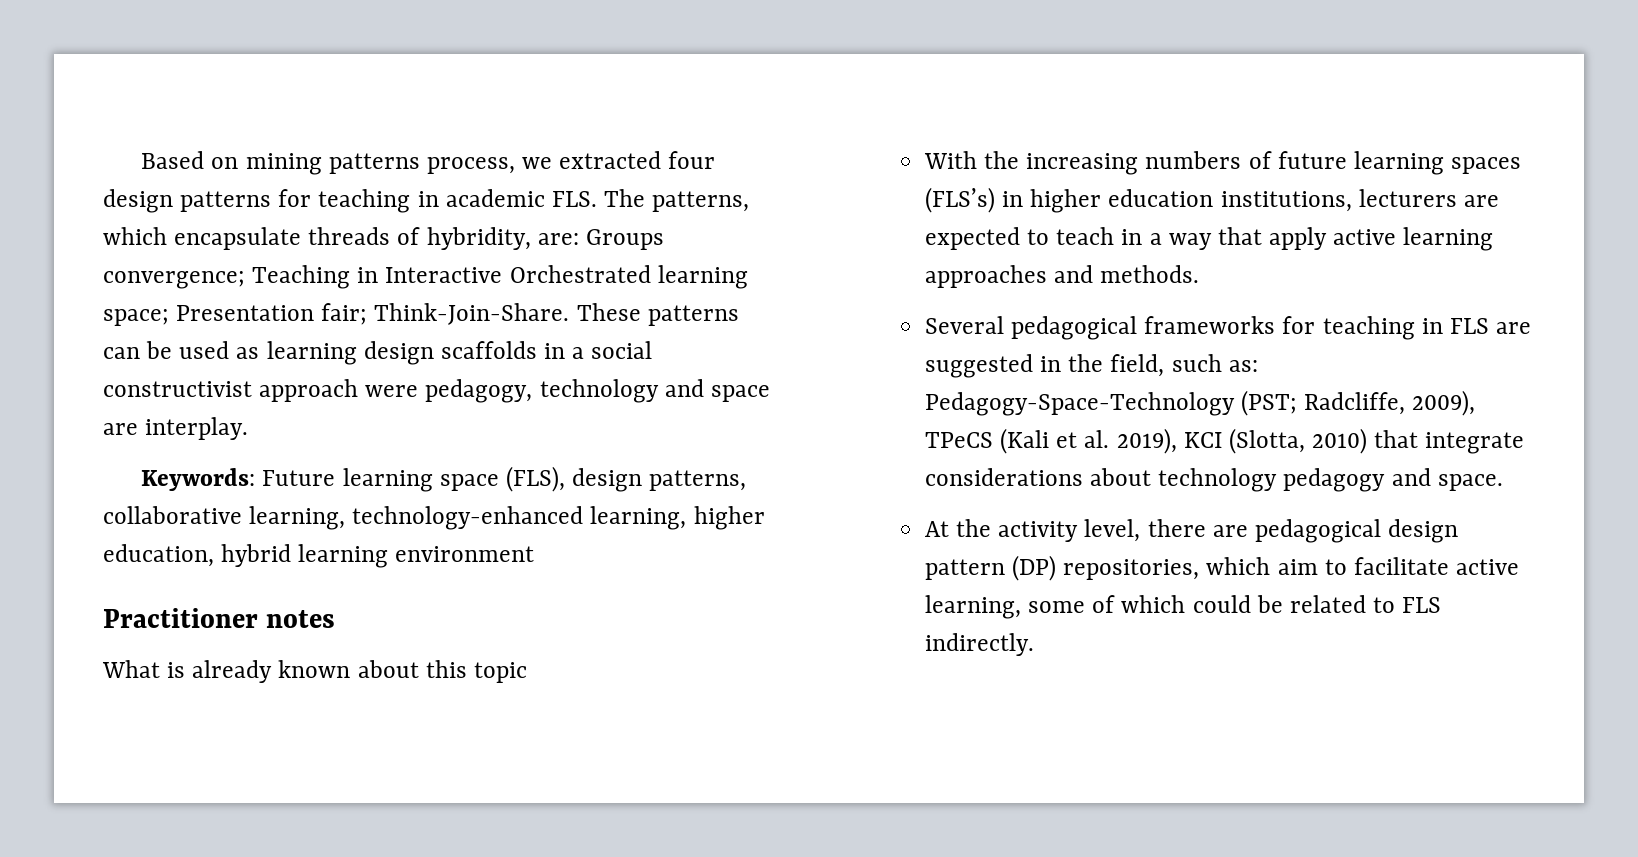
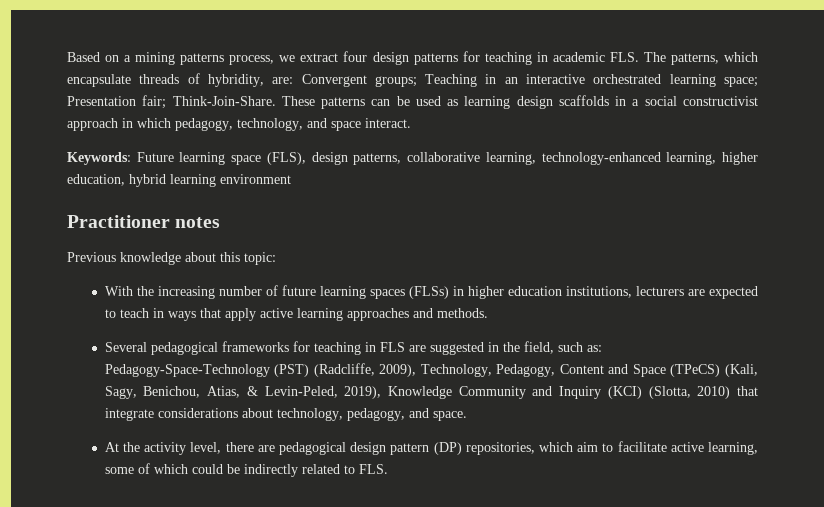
- Based on mining patterns process, we extracted four design patterns for teaching in academic FLS. The patterns, which encapsulate threads of hybridity, are: Groups convergence; Teaching in Interactive Orchestrated learning space; Presentation fair; Think-Join-Share.
+ Based on a mining patterns process, we extract four design patterns for teaching in academic FLS. The patterns, which encapsulate threads of hybridity, are: Convergent groups; Teaching in an interactive orchestrated learning space; Presentation fair; Think-Join-Share.
- These patterns can be used as learning design scaffolds in a social constructivist approach were pedagogy, technology and space are interplay.
+ These patterns can be used as learning design scaffolds in a social constructivist approach in which pedagogy, technology, and space interact.
- What is already known about this topic
+ Previous knowledge about this topic:
- With the increasing numbers of future learning spaces (FLS’s) in higher education institutions, lecturers are expected to teach in a way that apply active learning approaches and methods.
+ With the increasing number of future learning spaces (FLSs) in higher education institutions, lecturers are expected to teach in ways that apply active learning approaches and methods.
- Several pedagogical frameworks for teaching in FLS are suggested in the field, such as: Pedagogy-Space-Technology (PST; Radcliffe, 2009), TPeCS (Kali et al. 2019), KCI (Slotta, 2010) that integrate considerations about technology pedagogy and space.
+ Several pedagogical frameworks for teaching in FLS are suggested in the field, such as: Pedagogy-Space-Technology (PST) (Radcliffe, 2009), Technology, Pedagogy, Content and Space (TPeCS) (Kali, Sagy, Benichou, Atias, & Levin-Peled, 2019), Knowledge Community and Inquiry (KCI) (Slotta, 2010) that integrate considerations about technology, pedagogy, and space.
- At the activity level, there are pedagogical design pattern (DP) repositories, which aim to facilitate active learning, some of which could be related to FLS indirectly.
+ At the activity level, there are pedagogical design pattern (DP) repositories, which aim to facilitate active learning, some of which could be indirectly related to FLS.

